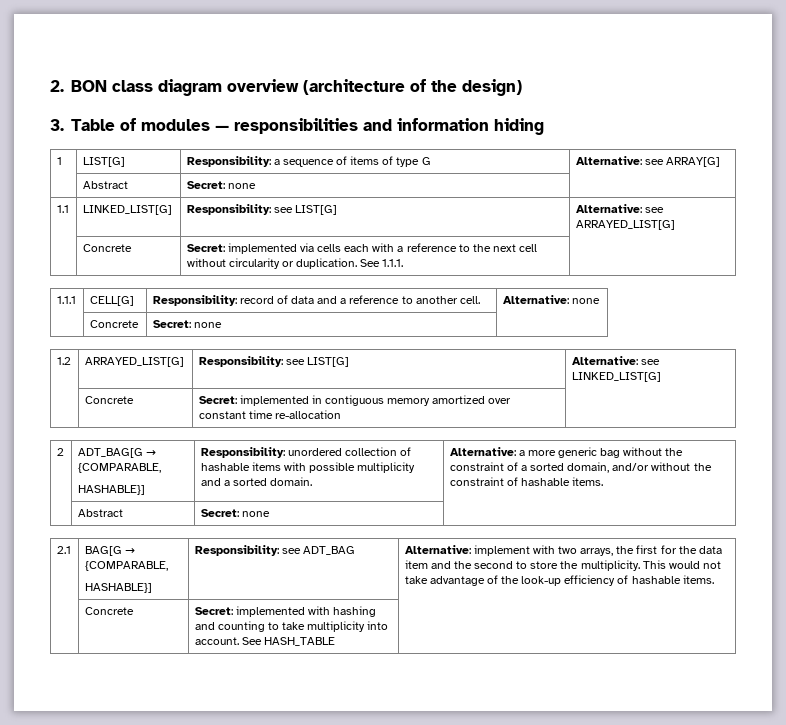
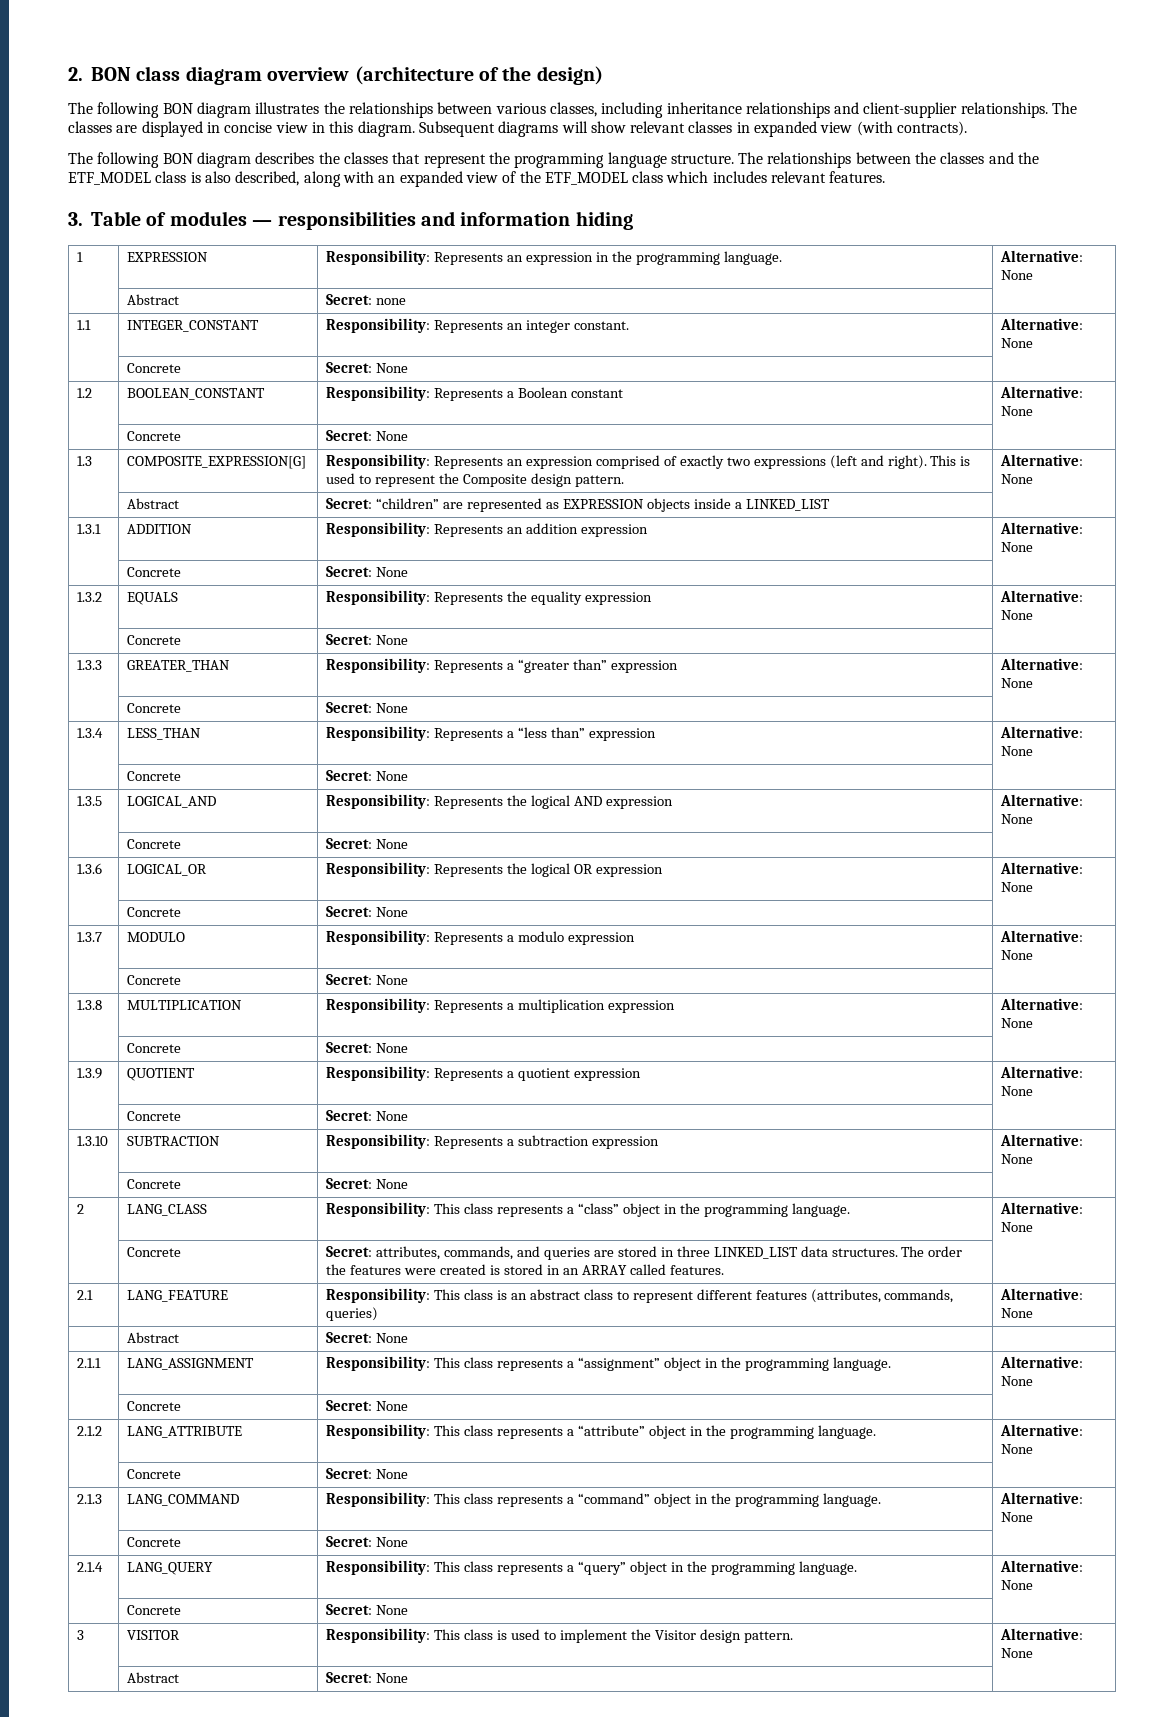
+ The following BON diagram illustrates the relationships between various classes, including inheritance relationships and client-supplier relationships. The classes are displayed in concise view in this diagram. Subsequent diagrams will show relevant classes in expanded view (with contracts).
+ The following BON diagram describes the classes that represent the programming language structure. The relationships between the classes and the ETF_MODEL class is also described, along with an expanded view of the ETF_MODEL class which includes relevant features.
- 1 | LIST[G] | Responsibility: a sequence of items of type G | Alternative: see ARRAY[G]
+ 1 | EXPRESSION | Responsibility: Represents an expression in the programming language. | Alternative: None
- 1.1 | LINKED_LIST[G] | Responsibility: see LIST[G] | Alternative: see ARRAYED_LIST[G]
- | Concrete | Secret: implemented via cells each with a reference to the next cell without circularity or duplication. See 1.1.1. |
- 1.1.1 | CELL[G] | Responsibility: record of data and a reference to another cell. | Alternative: none
- | Concrete | Secret: none |
- 1.2 | ARRAYED_LIST[G] | Responsibility: see LIST[G] | Alternative: see LINKED_LIST[G]
- | Concrete | Secret: implemented in contiguous memory amortized over constant time re-allocation |
- 2 | ADT_BAG[G → {COMPARABLE,
- HASHABLE}] | Responsibility: unordered collection of hashable items with possible multiplicity and a sorted domain. | Alternative: a more generic bag without the constraint of a sorted domain, and/or without the constraint of hashable items.
- | Abstract | Secret: none |
- 2.1 | BAG[G → {COMPARABLE,
- HASHABLE}] | Responsibility: see ADT_BAG | Alternative: implement with two arrays, the first for the data item and the second to store the multiplicity. This would not take advantage of the look-up efficiency of hashable items.
- | Concrete | Secret: implemented with hashing and counting to take multiplicity into account. See HASH_TABLE |
+ 1.1 | INTEGER_CONSTANT | Responsibility: Represents an integer constant. | Alternative: None
+ | Concrete | Secret: None |
+ 1.2 | BOOLEAN_CONSTANT | Responsibility: Represents a Boolean constant | Alternative: None
+ | Concrete | Secret: None |
+ 1.3 | COMPOSITE_EXPRESSION[G] | Responsibility: Represents an expression comprised of exactly two expressions (left and right). This is used to represent the Composite design pattern. | Alternative: None
+ | Abstract | Secret: “children” are represented as EXPRESSION objects inside a LINKED_LIST |
+ 1.3.1 | ADDITION | Responsibility: Represents an addition expression | Alternative: None
+ | Concrete | Secret: None |
+ 1.3.2 | EQUALS | Responsibility: Represents the equality expression | Alternative: None
+ | Concrete | Secret: None |
+ 1.3.3 | GREATER_THAN | Responsibility: Represents a “greater than” expression | Alternative: None
+ | Concrete | Secret: None |
+ 1.3.4 | LESS_THAN | Responsibility: Represents a “less than” expression | Alternative: None
+ | Concrete | Secret: None |
+ 1.3.5 | LOGICAL_AND | Responsibility: Represents the logical AND expression | Alternative: None
+ | Concrete | Secret: None |
+ 1.3.6 | LOGICAL_OR | Responsibility: Represents the logical OR expression | Alternative: None
+ | Concrete | Secret: None |
+ 1.3.7 | MODULO | Responsibility: Represents a modulo expression | Alternative: None
+ | Concrete | Secret: None |
+ 1.3.8 | MULTIPLICATION | Responsibility: Represents a multiplication expression | Alternative: None
+ | Concrete | Secret: None |
+ 1.3.9 | QUOTIENT | Responsibility: Represents a quotient expression | Alternative: None
+ | Concrete | Secret: None |
+ 1.3.10 | SUBTRACTION | Responsibility: Represents a subtraction expression | Alternative: None
+ | Concrete | Secret: None |
+ 2 | LANG_CLASS | Responsibility: This class represents a “class” object in the programming language. | Alternative: None
+ | Concrete | Secret: attributes, commands, and queries are stored in three LINKED_LIST data structures. The order the features were created is stored in an ARRAY called features. |
+ 2.1 | LANG_FEATURE | Responsibility: This class is an abstract class to represent different features (attributes, commands, queries) | Alternative: None
+ | Abstract | Secret: None |
+ 2.1.1 | LANG_ASSIGNMENT | Responsibility: This class represents a “assignment” object in the programming language. | Alternative: None
+ | Concrete | Secret: None |
+ 2.1.2 | LANG_ATTRIBUTE | Responsibility: This class represents a “attribute” object in the programming language. | Alternative: None
+ | Concrete | Secret: None |
+ 2.1.3 | LANG_COMMAND | Responsibility: This class represents a “command” object in the programming language. | Alternative: None
+ | Concrete | Secret: None |
+ 2.1.4 | LANG_QUERY | Responsibility: This class represents a “query” object in the programming language. | Alternative: None
+ | Concrete | Secret: None |
+ 3 | VISITOR | Responsibility: This class is used to implement the Visitor design pattern. | Alternative: None
+ | Abstract | Secret: None |

